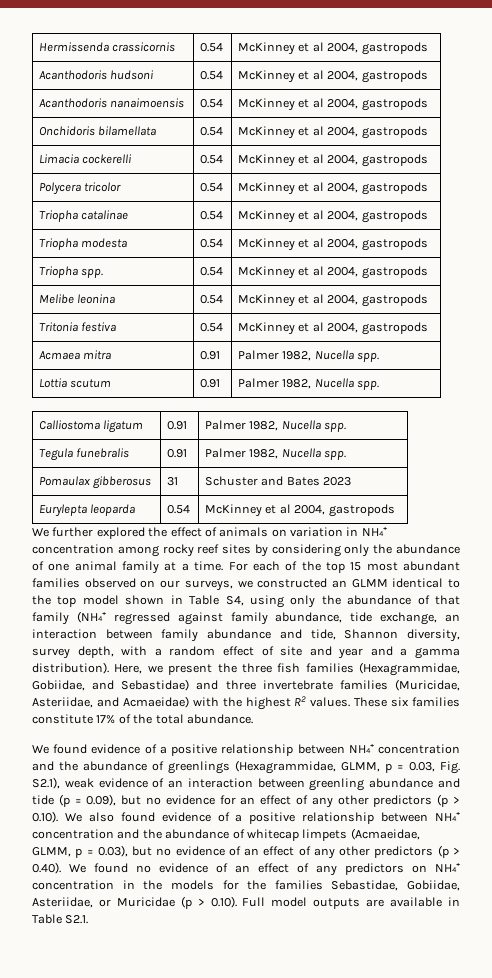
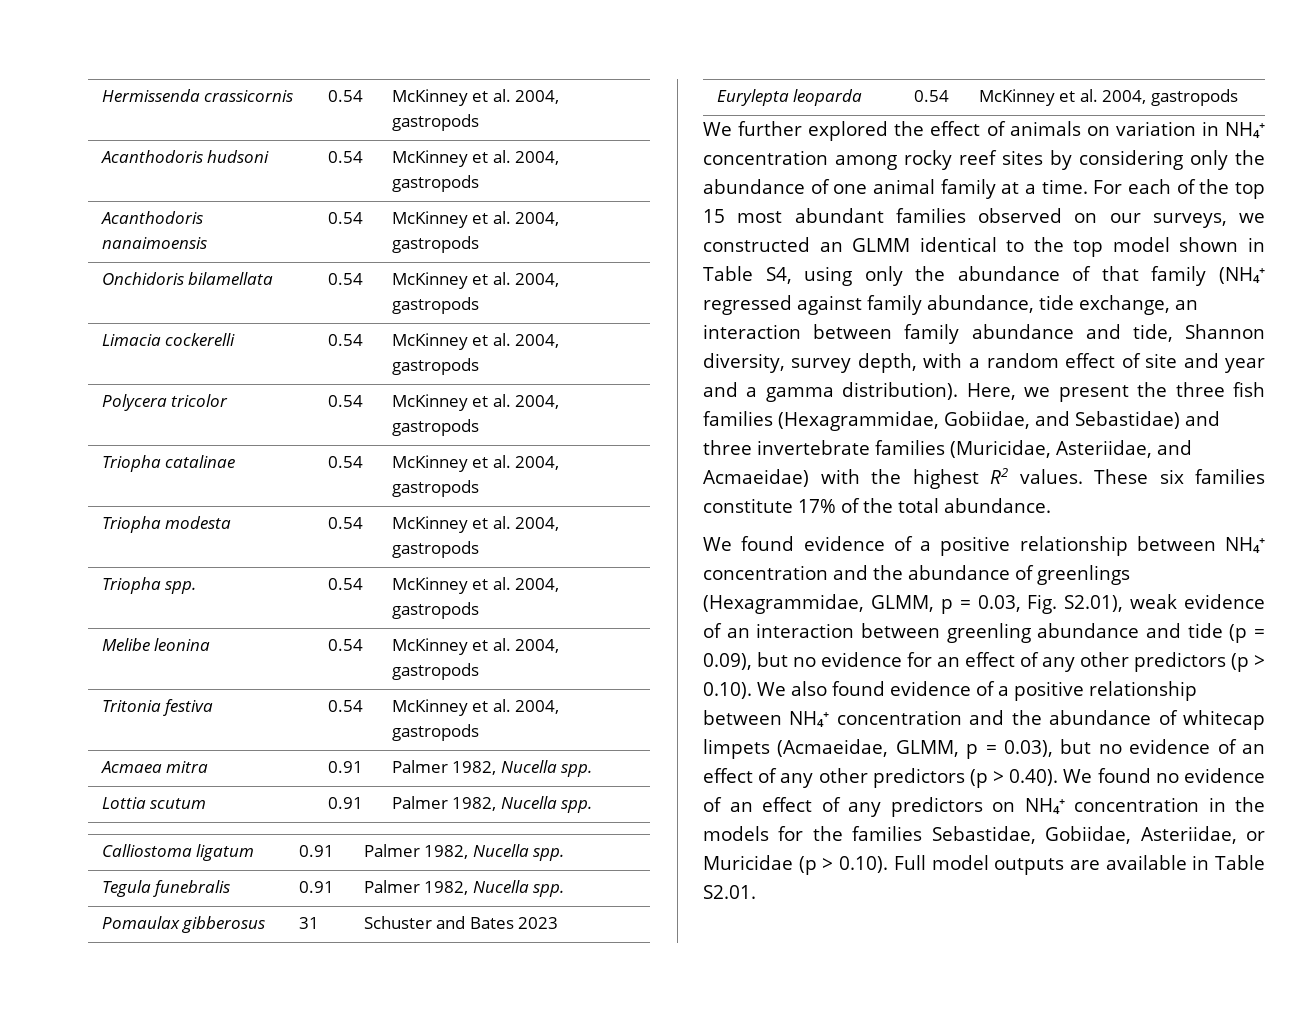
- Hermissenda crassicornis | 0.54 | McKinney et al 2004, gastropods
+ Hermissenda crassicornis | 0.54 | McKinney et al. 2004, gastropods
- Acanthodoris hudsoni | 0.54 | McKinney et al 2004, gastropods
+ Acanthodoris hudsoni | 0.54 | McKinney et al. 2004, gastropods
- Acanthodoris nanaimoensis | 0.54 | McKinney et al 2004, gastropods
+ Acanthodoris nanaimoensis | 0.54 | McKinney et al. 2004, gastropods
- Onchidoris bilamellata | 0.54 | McKinney et al 2004, gastropods
+ Onchidoris bilamellata | 0.54 | McKinney et al. 2004, gastropods
- Limacia cockerelli | 0.54 | McKinney et al 2004, gastropods
+ Limacia cockerelli | 0.54 | McKinney et al. 2004, gastropods
- Polycera tricolor | 0.54 | McKinney et al 2004, gastropods
+ Polycera tricolor | 0.54 | McKinney et al. 2004, gastropods
- Triopha catalinae | 0.54 | McKinney et al 2004, gastropods
+ Triopha catalinae | 0.54 | McKinney et al. 2004, gastropods
- Triopha modesta | 0.54 | McKinney et al 2004, gastropods
+ Triopha modesta | 0.54 | McKinney et al. 2004, gastropods
- Triopha spp. | 0.54 | McKinney et al 2004, gastropods
+ Triopha spp. | 0.54 | McKinney et al. 2004, gastropods
- Melibe leonina | 0.54 | McKinney et al 2004, gastropods
+ Melibe leonina | 0.54 | McKinney et al. 2004, gastropods
- Tritonia festiva | 0.54 | McKinney et al 2004, gastropods
+ Tritonia festiva | 0.54 | McKinney et al. 2004, gastropods
- Eurylepta leoparda | 0.54 | McKinney et al 2004, gastropods
+ Eurylepta leoparda | 0.54 | McKinney et al. 2004, gastropods
- We found evidence of a positive relationship between NH₄⁺ concentration and the abundance of greenlings (Hexagrammidae, GLMM, p = 0.03, Fig. S2.1), weak evidence of an interaction between greenling abundance and tide (p = 0.09), but no evidence for an effect of any other predictors (p > 0.10). We also found evidence of a positive relationship between NH₄⁺ concentration and the abundance of whitecap limpets (Acmaeidae, GLMM, p = 0.03), but no evidence of an effect of any other predictors (p > 0.40). We found no evidence of an effect of any predictors on NH₄⁺ concentration in the models for the families Sebastidae, Gobiidae, Asteriidae, or Muricidae (p > 0.10). Full model outputs are available in Table S2.1.
+ We found evidence of a positive relationship between NH₄⁺ concentration and the abundance of greenlings (Hexagrammidae, GLMM, p = 0.03, Fig. S2.01), weak evidence of an interaction between greenling abundance and tide (p = 0.09), but no evidence for an effect of any other predictors (p > 0.10). We also found evidence of a positive relationship between NH₄⁺ concentration and the abundance of whitecap limpets (Acmaeidae, GLMM, p = 0.03), but no evidence of an effect of any other predictors (p > 0.40). We found no evidence of an effect of any predictors on NH₄⁺ concentration in the models for the families Sebastidae, Gobiidae, Asteriidae, or Muricidae (p > 0.10). Full model outputs are available in Table S2.01.

